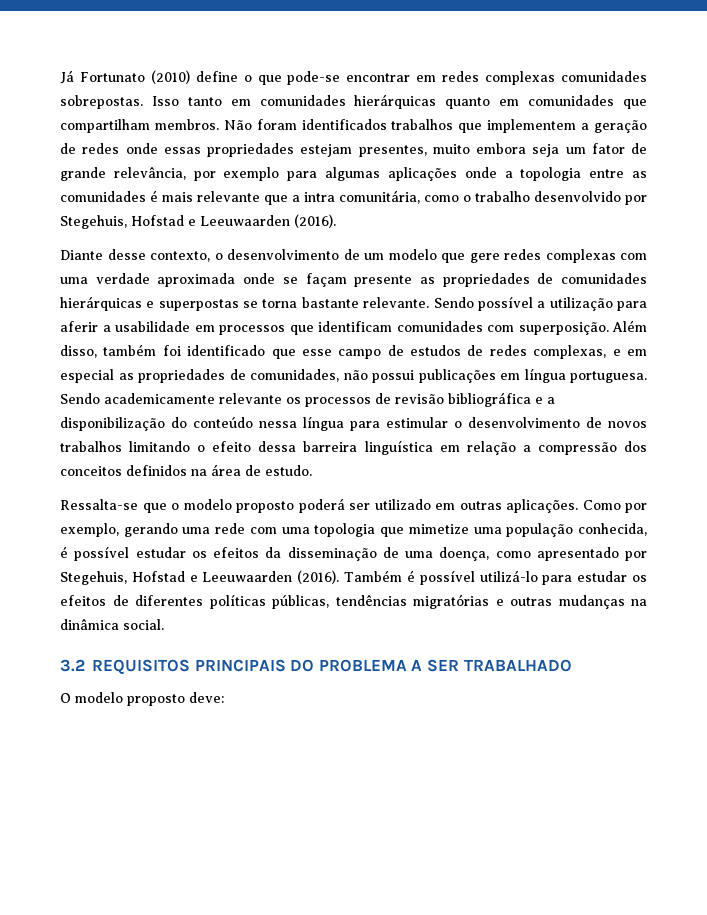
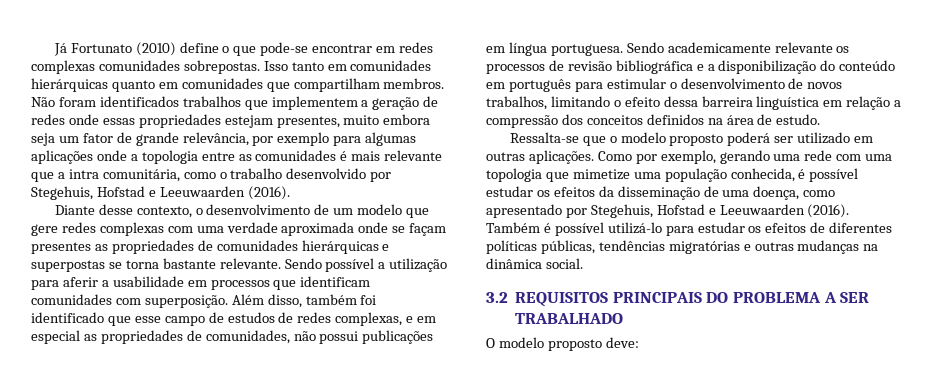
- Diante desse contexto, o desenvolvimento de um modelo que gere redes complexas com uma verdade aproximada onde se façam presente as propriedades de comunidades hierárquicas e superpostas se torna bastante relevante.
+ Diante desse contexto, o desenvolvimento de um modelo que gere redes complexas com uma verdade aproximada onde se façam presentes as propriedades de comunidades hierárquicas e superpostas se torna bastante relevante.
- Sendo academicamente relevante os processos de revisão bibliográfica e a disponibilização do conteúdo nessa língua para estimular o desenvolvimento de novos trabalhos limitando o efeito dessa barreira linguística em relação a compressão dos conceitos definidos na área de estudo.
+ Sendo academicamente relevante os processos de revisão bibliográfica e a disponibilização do conteúdo em português para estimular o desenvolvimento de novos trabalhos, limitando o efeito dessa barreira linguística em relação a compressão dos conceitos definidos na área de estudo.

